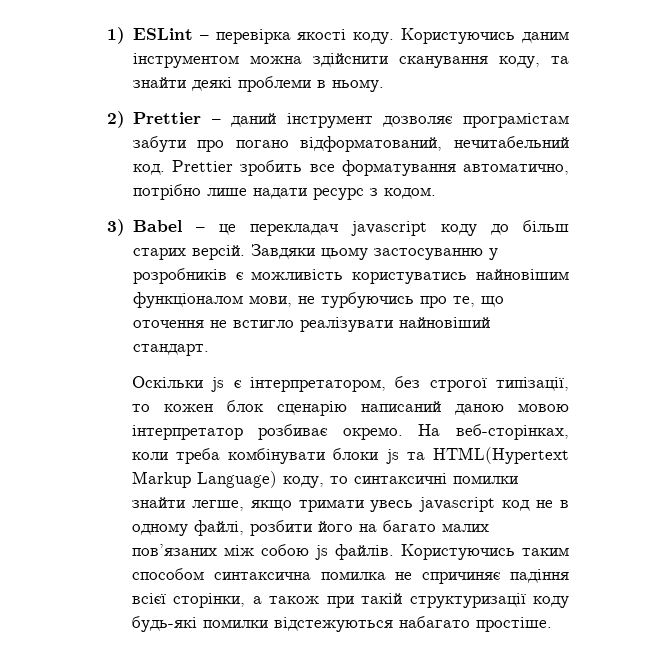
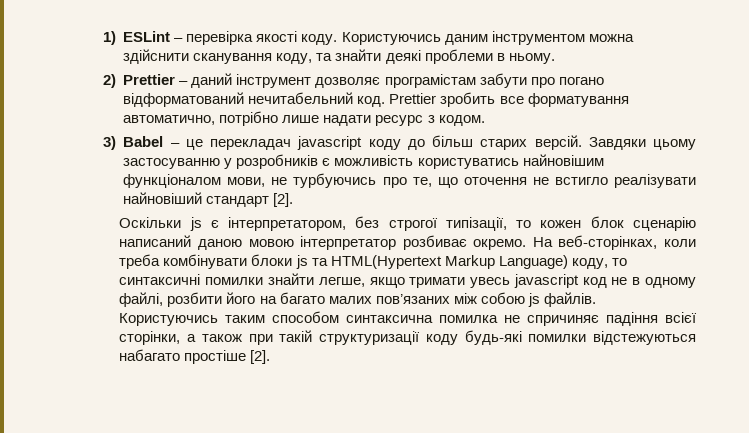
- 2) Prettier – даний інструмент дозволяє програмістам забути про погано відформатований, нечитабельний код.
+ 2) Prettier – даний інструмент дозволяє програмістам забути про погано відформатований нечитабельний код.
- Завдяки цьому застосуванню у розробників є можливість користуватись найновішим функціоналом мови, не турбуючись про те, що оточення не встигло реалізувати найновіший стандарт.
+ Завдяки цьому застосуванню у розробників є можливість користуватись найновішим функціоналом мови, не турбуючись про те, що оточення не встигло реалізувати найновіший стандарт [2].
- Користуючись таким способом синтаксична помилка не спричиняє падіння всієї сторінки, а також при такій структуризації коду будь-які помилки відстежуються набагато простіше.
+ Користуючись таким способом синтаксична помилка не спричиняє падіння всієї сторінки, а також при такій структуризації коду будь-які помилки відстежуються набагато простіше [2].

